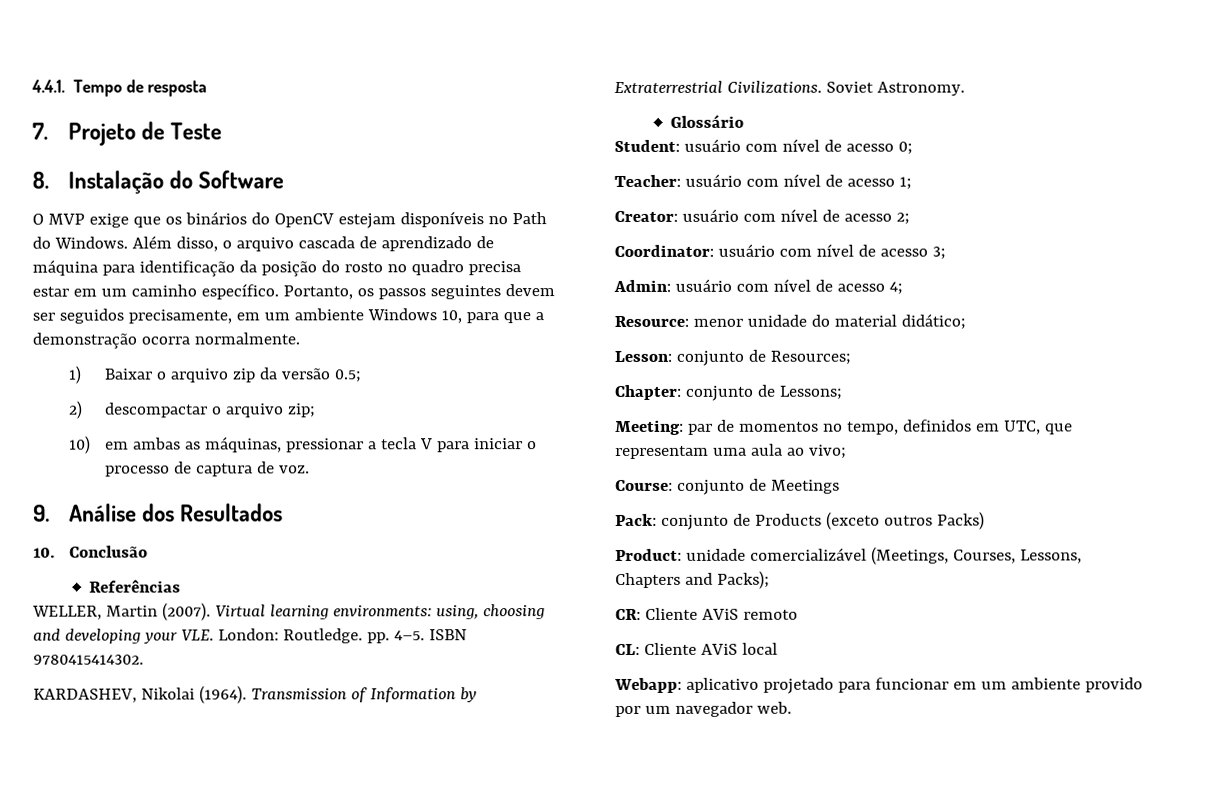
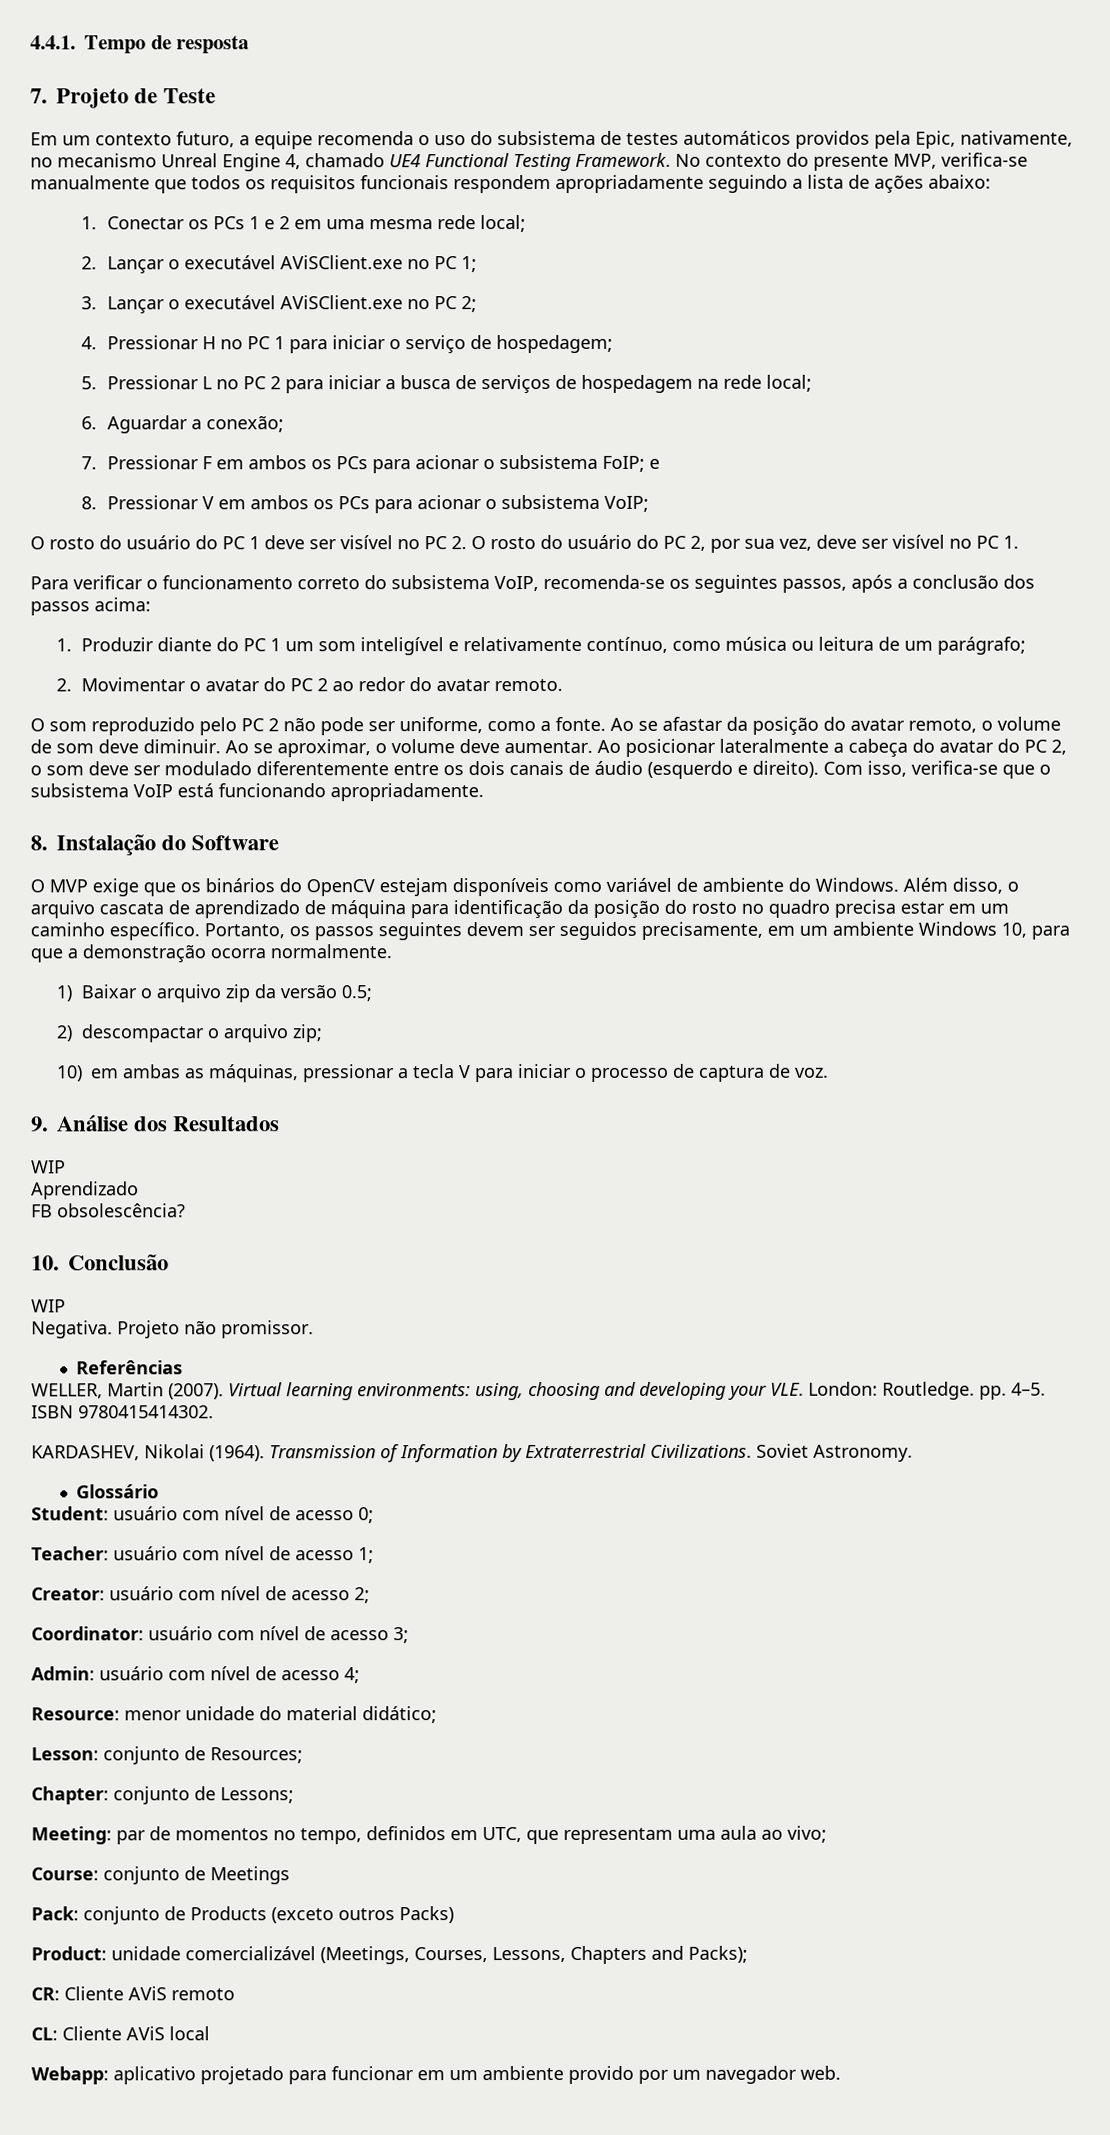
+ Em um contexto futuro, a equipe recomenda o uso do subsistema de testes automáticos providos pela Epic, nativamente, no mecanismo Unreal Engine 4, chamado UE4 Functional Testing Framework. No contexto do presente MVP, verifica-se manualmente que todos os requisitos funcionais respondem apropriadamente seguindo a lista de ações abaixo:
+ 1. Conectar os PCs 1 e 2 em uma mesma rede local;
+ 2. Lançar o executável AViSClient.exe no PC 1;
+ 3. Lançar o executável AViSClient.exe no PC 2;
+ 4. Pressionar H no PC 1 para iniciar o serviço de hospedagem;
+ 5. Pressionar L no PC 2 para iniciar a busca de serviços de hospedagem na rede local;
+ 6. Aguardar a conexão;
+ 7. Pressionar F em ambos os PCs para acionar o subsistema FoIP; e
+ 8. Pressionar V em ambos os PCs para acionar o subsistema VoIP;
+ O rosto do usuário do PC 1 deve ser visível no PC 2. O rosto do usuário do PC 2, por sua vez, deve ser visível no PC 1.
+ Para verificar o funcionamento correto do subsistema VoIP, recomenda-se os seguintes passos, após a conclusão dos passos acima:
+ 1. Produzir diante do PC 1 um som inteligível e relativamente contínuo, como música ou leitura de um parágrafo;
+ 2. Movimentar o avatar do PC 2 ao redor do avatar remoto.
+ O som reproduzido pelo PC 2 não pode ser uniforme, como a fonte. Ao se afastar da posição do avatar remoto, o volume de som deve diminuir. Ao se aproximar, o volume deve aumentar. Ao posicionar lateralmente a cabeça do avatar do PC 2, o som deve ser modulado diferentemente entre os dois canais de áudio (esquerdo e direito). Com isso, verifica-se que o subsistema VoIP está funcionando apropriadamente.
- O MVP exige que os binários do OpenCV estejam disponíveis no Path do Windows.
+ O MVP exige que os binários do OpenCV estejam disponíveis como variável de ambiente do Windows.
- Além disso, o arquivo cascada de aprendizado de máquina para identificação da posição do rosto no quadro precisa estar em um caminho específico.
+ Além disso, o arquivo cascata de aprendizado de máquina para identificação da posição do rosto no quadro precisa estar em um caminho específico.
  9. Análise dos Resultados
+ WIP
+ Aprendizado
+ FB obsolescência?
  10. Conclusão
+ WIP
+ Negativa. Projeto não promissor.

